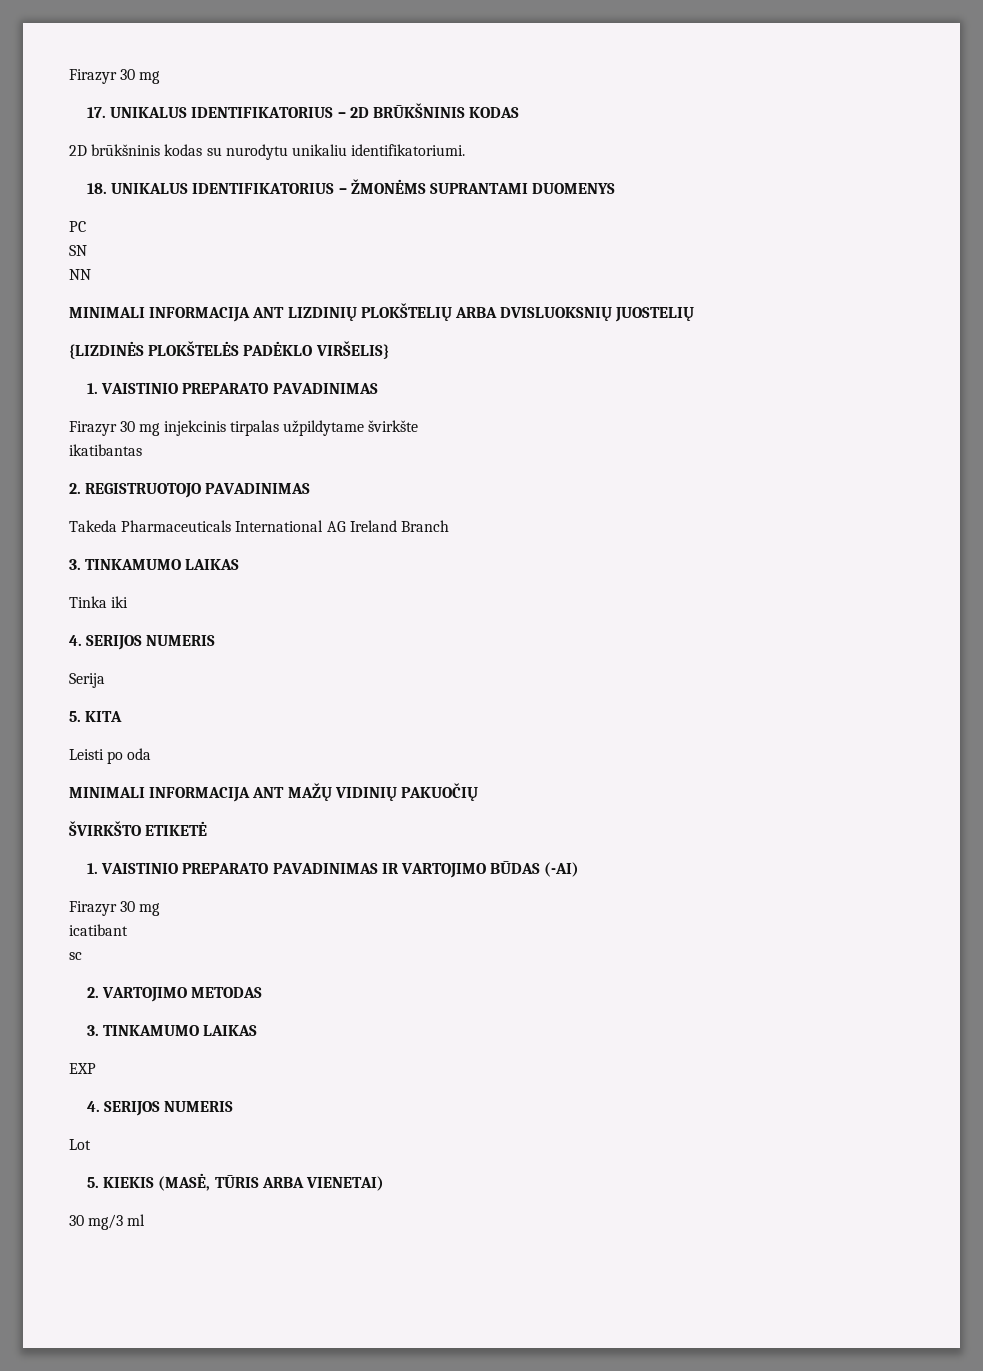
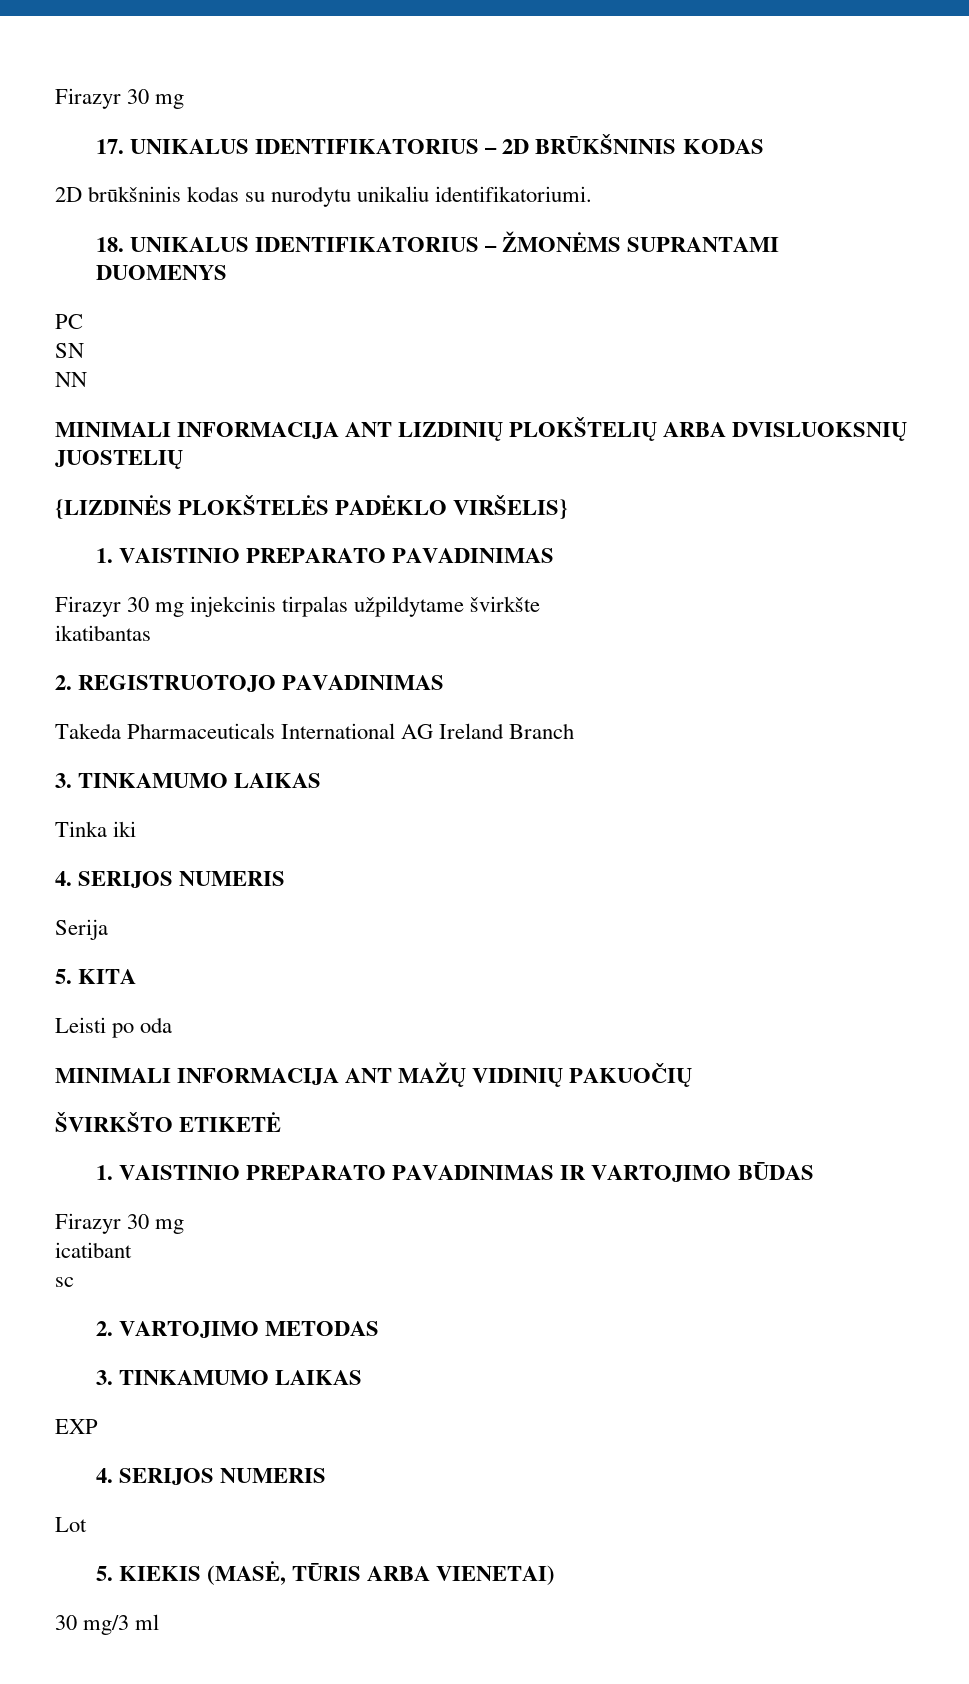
- 1. VAISTINIO PREPARATO PAVADINIMAS IR VARTOJIMO BŪDAS (-AI)
+ 1. VAISTINIO PREPARATO PAVADINIMAS IR VARTOJIMO BŪDAS

